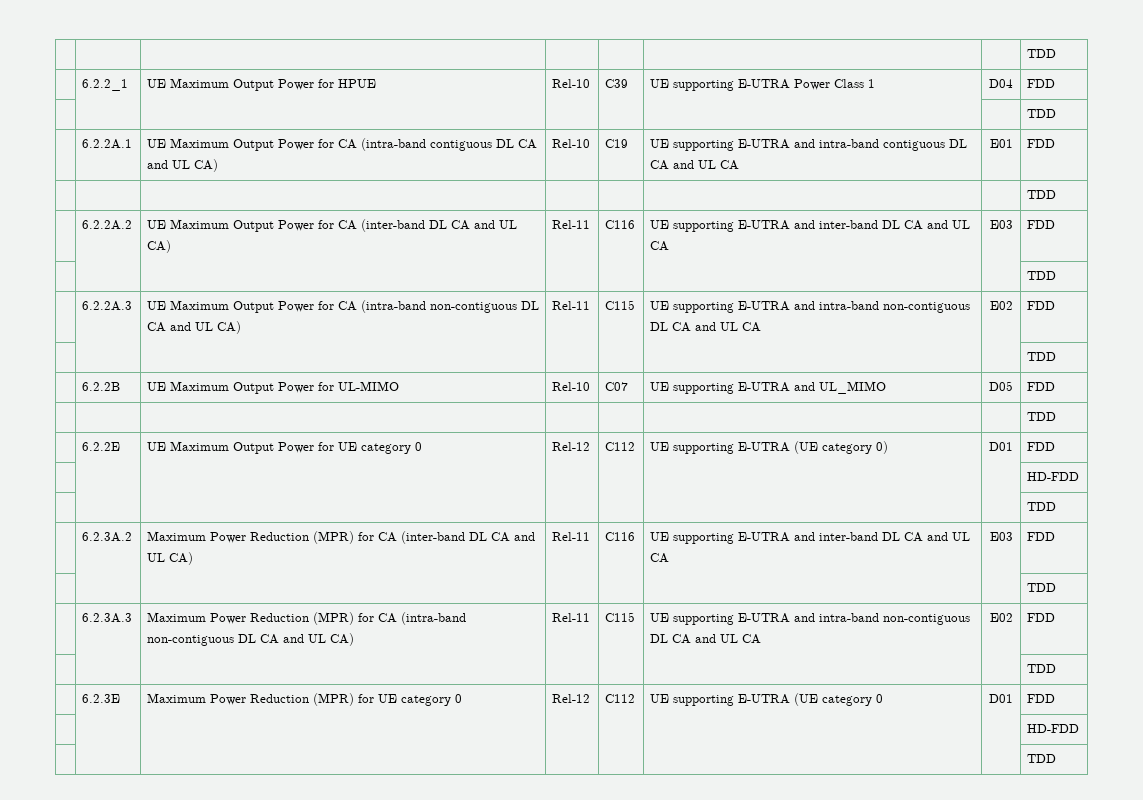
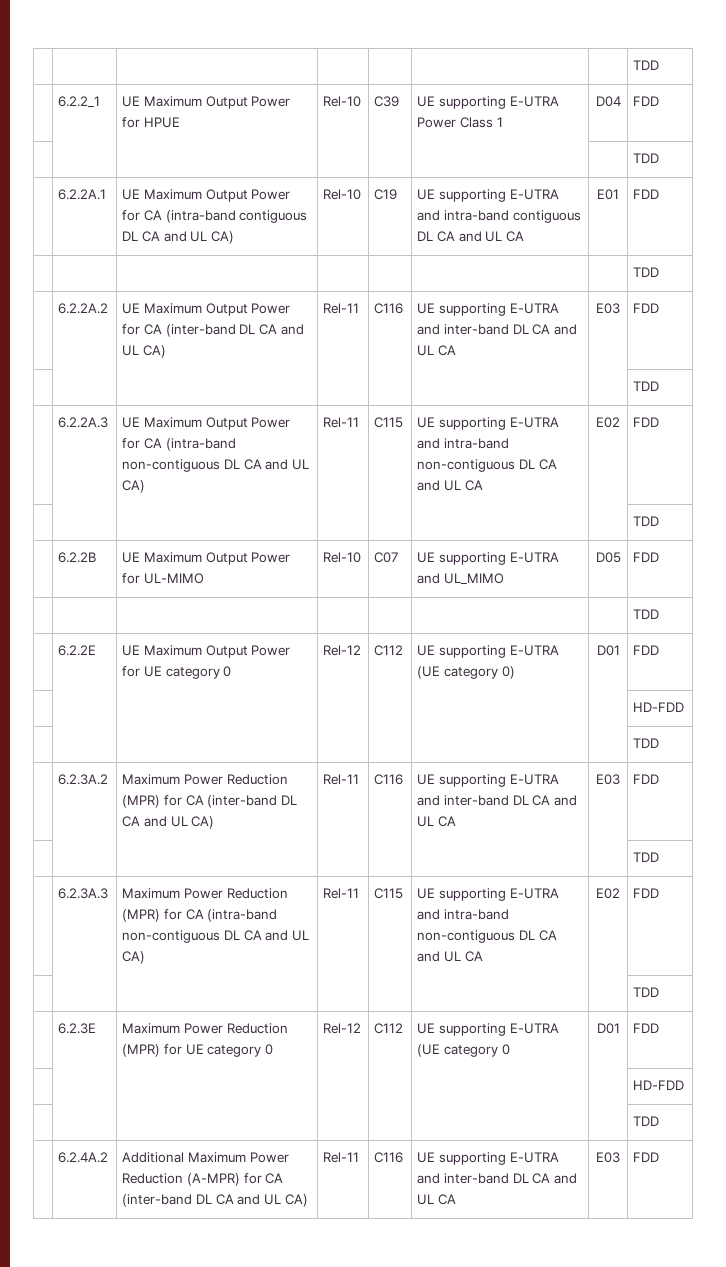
+ | 6.2.4A.2 | Additional Maximum Power Reduction (A-MPR) for CA (inter-band DL CA and UL CA) | Rel-11 | C116 | UE supporting E-UTRA and inter-band DL CA and UL CA | E03 | FDD

